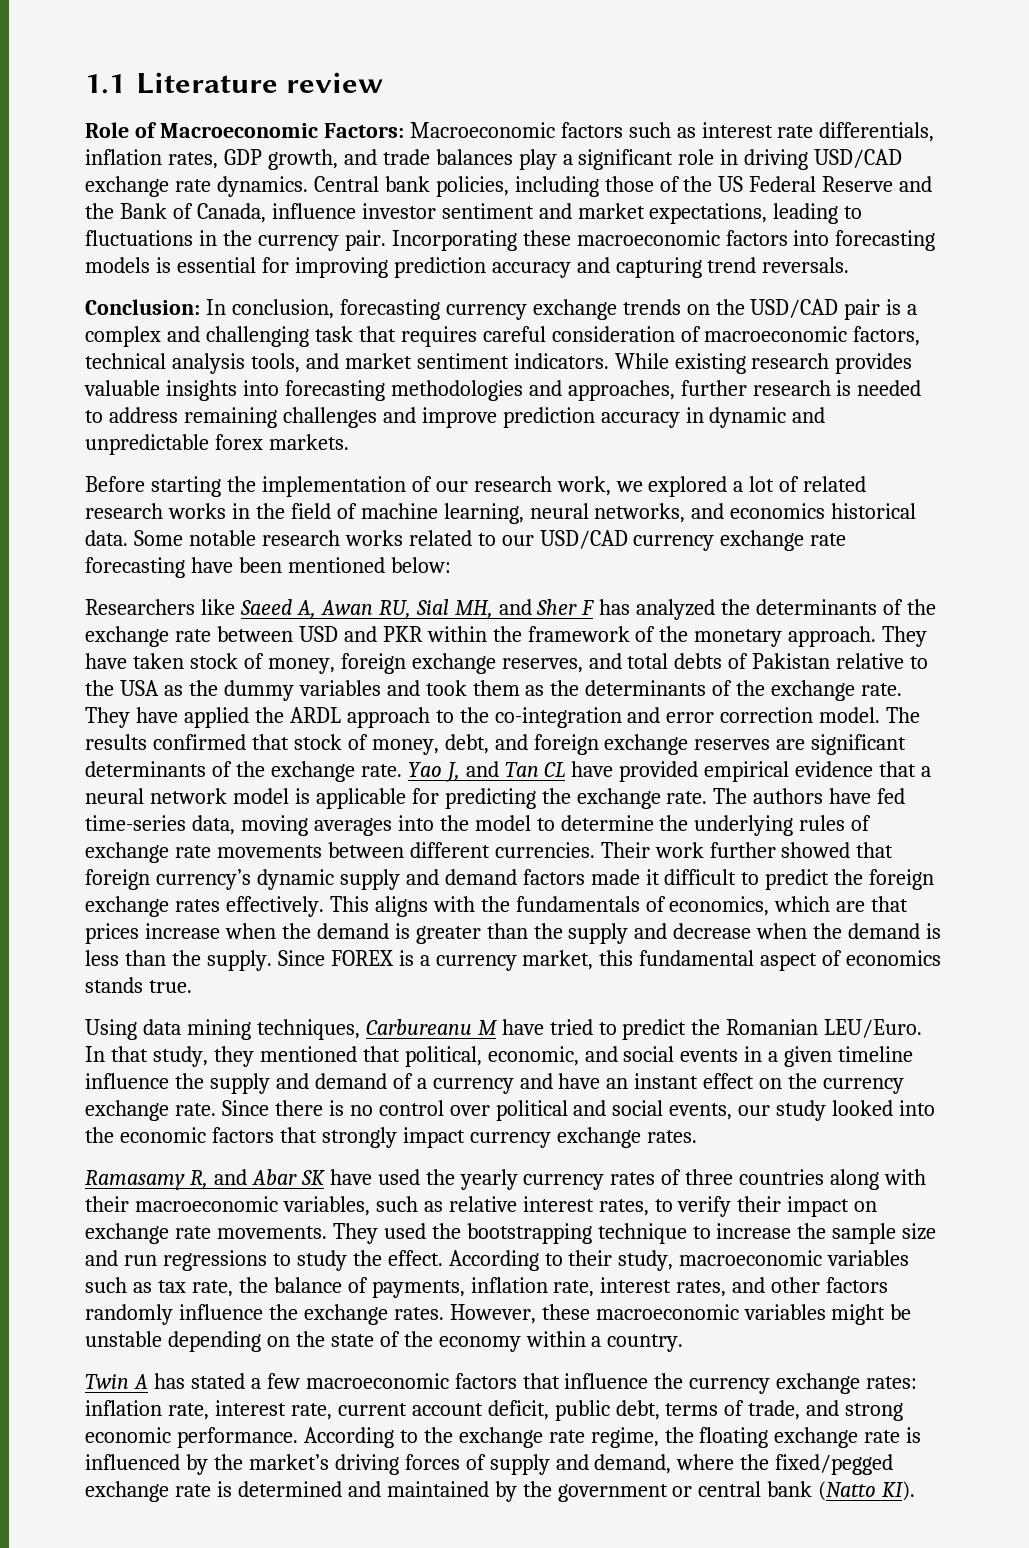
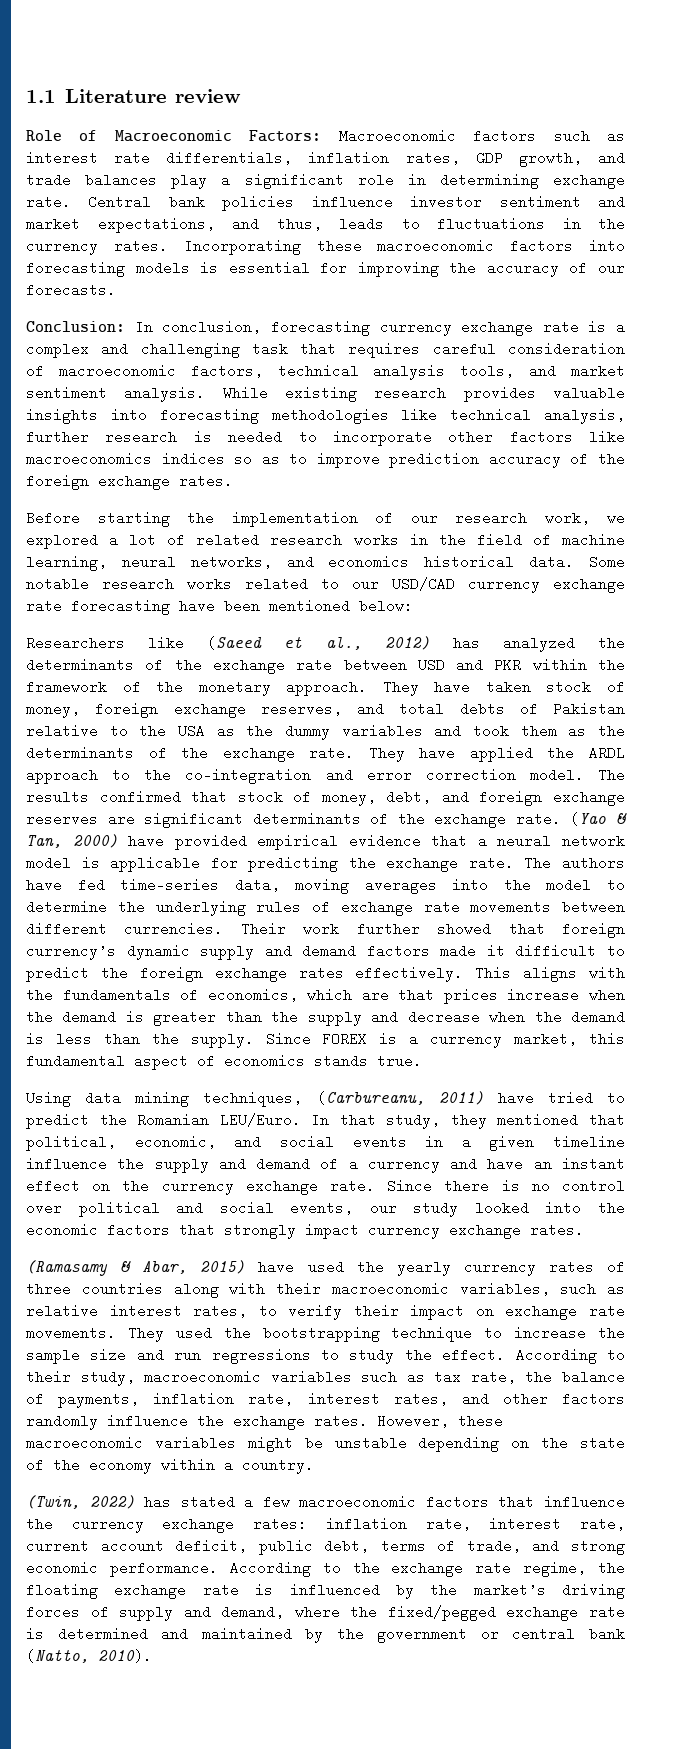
- Role of Macroeconomic Factors: Macroeconomic factors such as interest rate differentials, inflation rates, GDP growth, and trade balances play a significant role in driving USD/CAD exchange rate dynamics. Central bank policies, including those of the US Federal Reserve and the Bank of Canada, influence investor sentiment and market expectations, leading to fluctuations in the currency pair.
+ Role of Macroeconomic Factors: Macroeconomic factors such as interest rate differentials, inflation rates, GDP growth, and trade balances play a significant role in determining exchange rate. Central bank policies influence investor sentiment and market expectations, and thus, leads to fluctuations in the currency rates.
- Incorporating these macroeconomic factors into forecasting models is essential for improving prediction accuracy and capturing trend reversals.
+ Incorporating these macroeconomic factors into forecasting models is essential for improving the accuracy of our forecasts.
- Conclusion: In conclusion, forecasting currency exchange trends on the USD/CAD pair is a complex and challenging task that requires careful consideration of macroeconomic factors, technical analysis tools, and market sentiment indicators.
+ Conclusion: In conclusion, forecasting currency exchange rate is a complex and challenging task that requires careful consideration of macroeconomic factors, technical analysis tools, and market sentiment analysis.
- While existing research provides valuable insights into forecasting methodologies and approaches, further research is needed to address remaining challenges and improve prediction accuracy in dynamic and unpredictable forex markets.
+ While existing research provides valuable insights into forecasting methodologies like technical analysis, further research is needed to incorporate other factors like macroeconomics indices so as to improve prediction accuracy of the foreign exchange rates.
- Researchers like Saeed A, Awan RU, Sial MH, and Sher F has analyzed the determinants of the exchange rate between USD and PKR within the framework of the monetary approach.
+ Researchers like (Saeed et al., 2012) has analyzed the determinants of the exchange rate between USD and PKR within the framework of the monetary approach.
- Yao J, and Tan CL have provided empirical evidence that a neural network model is applicable for predicting the exchange rate.
+ (Yao & Tan, 2000) have provided empirical evidence that a neural network model is applicable for predicting the exchange rate.
- Using data mining techniques, Carbureanu M have tried to predict the Romanian LEU/Euro.
+ Using data mining techniques, (Carbureanu, 2011) have tried to predict the Romanian LEU/Euro.
- Ramasamy R, and Abar SK have used the yearly currency rates of three countries along with their macroeconomic variables, such as relative interest rates, to verify their impact on exchange rate movements.
+ (Ramasamy & Abar, 2015) have used the yearly currency rates of three countries along with their macroeconomic variables, such as relative interest rates, to verify their impact on exchange rate movements.
- Twin A has stated a few macroeconomic factors that influence the currency exchange rates: inflation rate, interest rate, current account deficit, public debt, terms of trade, and strong economic performance.
+ (Twin, 2022) has stated a few macroeconomic factors that influence the currency exchange rates: inflation rate, interest rate, current account deficit, public debt, terms of trade, and strong economic performance.
- According to the exchange rate regime, the floating exchange rate is influenced by the market’s driving forces of supply and demand, where the fixed/pegged exchange rate is determined and maintained by the government or central bank (Natto KI).
+ According to the exchange rate regime, the floating exchange rate is influenced by the market’s driving forces of supply and demand, where the fixed/pegged exchange rate is determined and maintained by the government or central bank (Natto, 2010).

